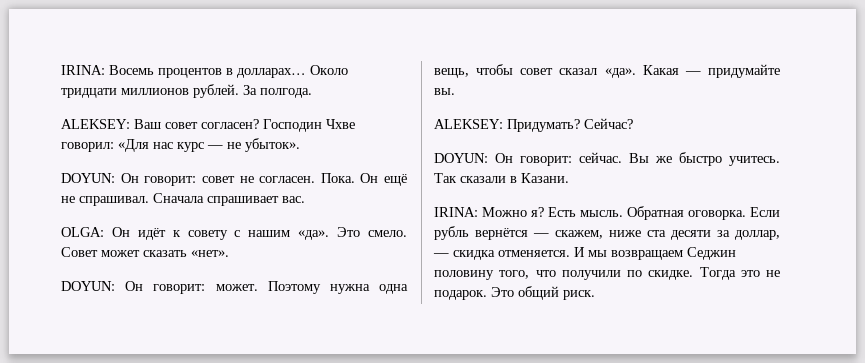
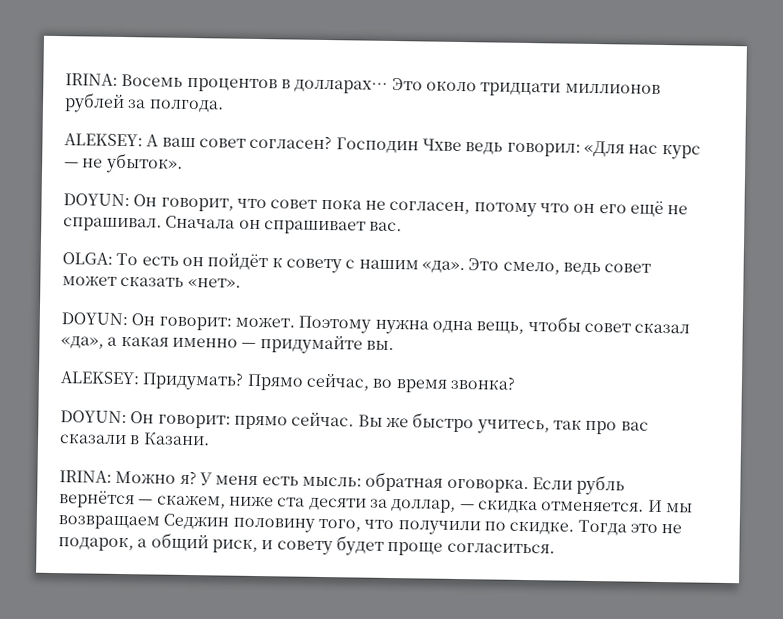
- Около тридцати миллионов рублей. За полгода.
+ Это около тридцати миллионов рублей за полгода.
- ALEKSEY: Ваш совет согласен?
+ ALEKSEY: А ваш совет согласен?
- Господин Чхве говорил: «Для нас курс — не убыток».
+ Господин Чхве ведь говорил: «Для нас курс — не убыток».
- DOYUN: Он говорит: совет не согласен. Пока. Он ещё не спрашивал.
+ DOYUN: Он говорит, что совет пока не согласен, потому что он его ещё не спрашивал.
- Сначала спрашивает вас.
+ Сначала он спрашивает вас.
- OLGA: Он идёт к совету с нашим «да».
+ OLGA: То есть он пойдёт к совету с нашим «да».
- Это смело. Совет может сказать «нет».
+ Это смело, ведь совет может сказать «нет».
- Поэтому нужна одна вещь, чтобы совет сказал «да». Какая — придумайте вы.
+ Поэтому нужна одна вещь, чтобы совет сказал «да», а какая именно — придумайте вы.
- Сейчас?
- DOYUN: Он говорит: сейчас.
+ Прямо сейчас, во время звонка?
+ DOYUN: Он говорит: прямо сейчас.
- Вы же быстро учитесь. Так сказали в Казани.
+ Вы же быстро учитесь, так про вас сказали в Казани.
- Есть мысль. Обратная оговорка.
+ У меня есть мысль: обратная оговорка.
- Тогда это не подарок. Это общий риск.
+ Тогда это не подарок, а общий риск, и совету будет проще согласиться.

